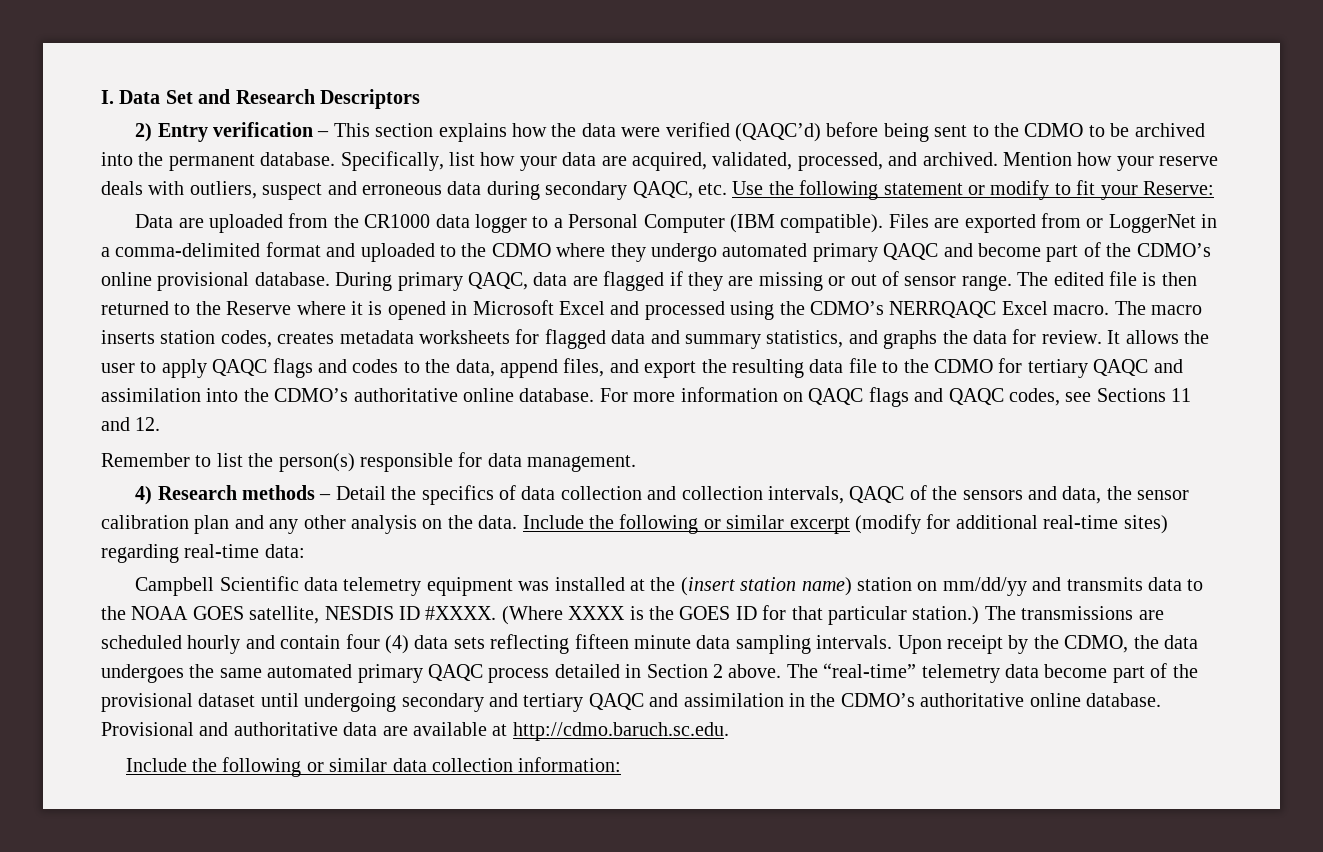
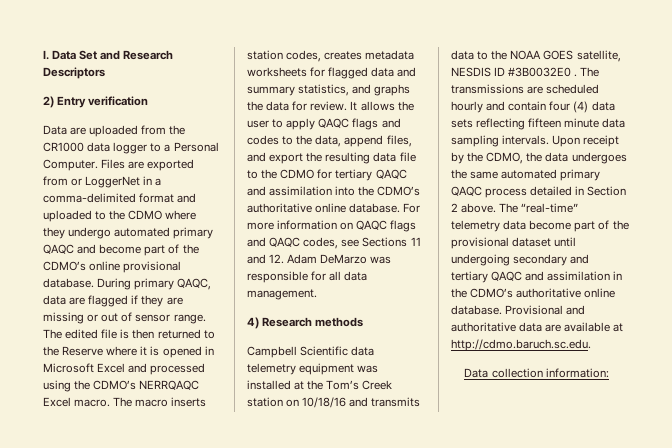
- 2) Entry verification – This section explains how the data were verified (QAQC’d) before being sent to the CDMO to be archived into the permanent database. Specifically, list how your data are acquired, validated, processed, and archived. Mention how your reserve deals with outliers, suspect and erroneous data during secondary QAQC, etc. Use the following statement or modify to fit your Reserve:
+ 2) Entry verification
- Data are uploaded from the CR1000 data logger to a Personal Computer (IBM compatible).
+ Data are uploaded from the CR1000 data logger to a Personal Computer.
- For more information on QAQC flags and QAQC codes, see Sections 11 and 12.
- Remember to list the person(s) responsible for data management.
+ For more information on QAQC flags and QAQC codes, see Sections 11 and 12. Adam DeMarzo was responsible for all data management.
- 4) Research methods – Detail the specifics of data collection and collection intervals, QAQC of the sensors and data, the sensor calibration plan and any other analysis on the data. Include the following or similar excerpt (modify for additional real-time sites) regarding real-time data:
+ 4) Research methods
- Campbell Scientific data telemetry equipment was installed at the (insert station name) station on mm/dd/yy and transmits data to the NOAA GOES satellite, NESDIS ID #XXXX. (Where XXXX is the GOES ID for that particular station.)
+ Campbell Scientific data telemetry equipment was installed at the Tom’s Creek station on 10/18/16 and transmits data to the NOAA GOES satellite, NESDIS ID #3B0032E0 .
- Include the following or similar data collection information:
+ Data collection information:

